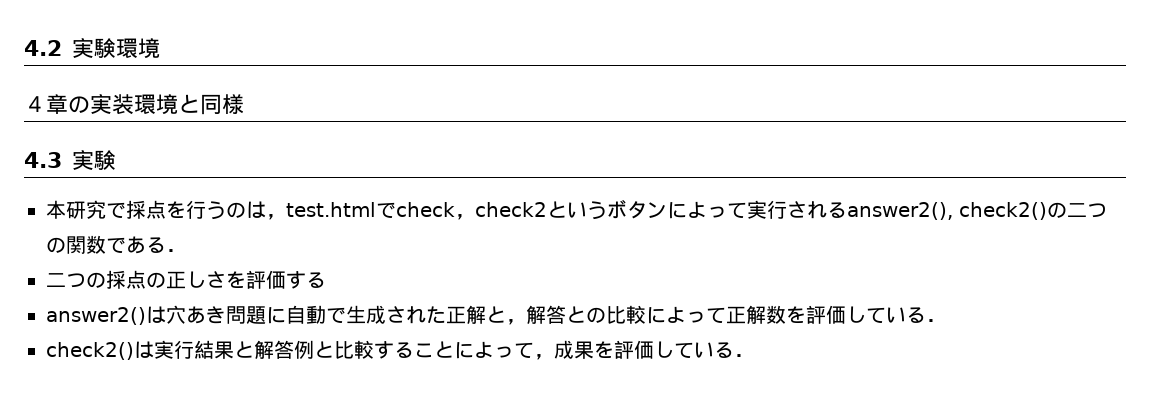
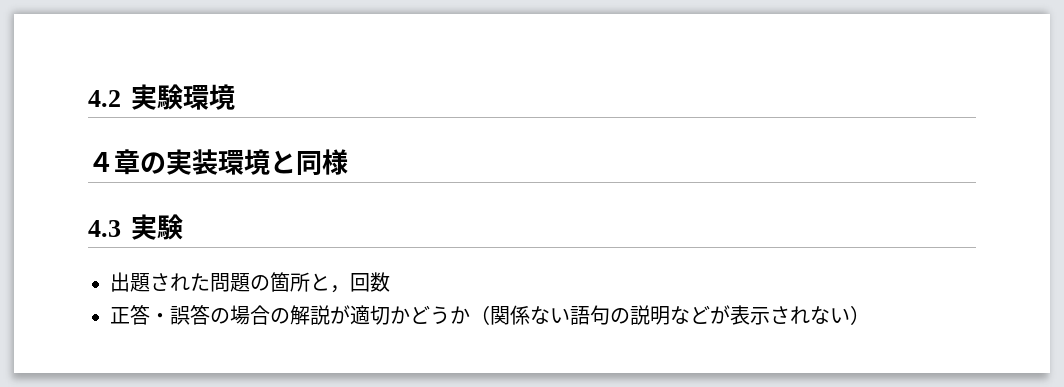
- 本研究で採点を行うのは，test.htmlでcheck，check2というボタンによって実行されるanswer2(), check2()の二つの関数である．
- 二つの採点の正しさを評価する
- answer2()は穴あき問題に自動で生成された正解と，解答との比較によって正解数を評価している．
- check2()は実行結果と解答例と比較することによって，成果を評価している．
+ 出題された問題の箇所と，回数
+ 正答・誤答の場合の解説が適切かどうか（関係ない語句の説明などが表示されない）

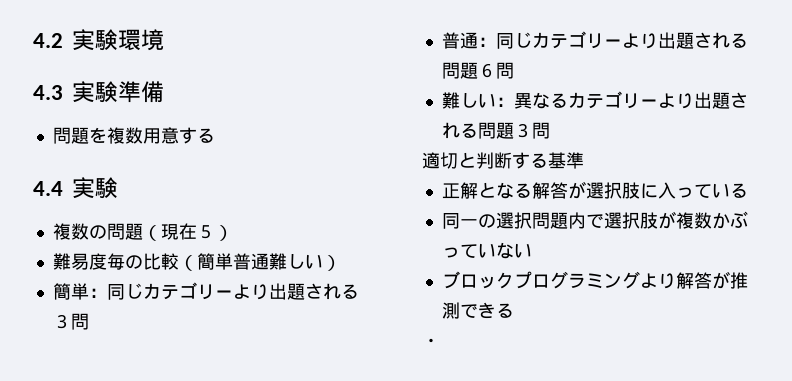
- ４章の実装環境と同様
- 4.3実験
- 出題された問題の箇所と，回数
- 正答・誤答の場合の解説が適切かどうか（関係ない語句の説明などが表示されない）
+ 4.3実験準備
+ 問題を複数用意する
+ 4.4実験
+ 複数の問題（現在５）
+ 難易度毎の比較（簡単普通難しい）
+ 簡単：同じカテゴリーより出題される３問
+ 普通：同じカテゴリーより出題される問題６問
+ 難しい：異なるカテゴリーより出題される問題３問
+ 適切と判断する基準
+ 正解となる解答が選択肢に入っている
+ 同一の選択問題内で選択肢が複数かぶっていない
+ ブロックプログラミングより解答が推測できる
+ ・

